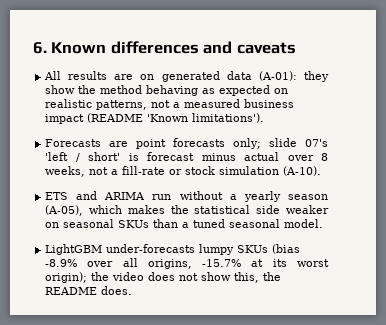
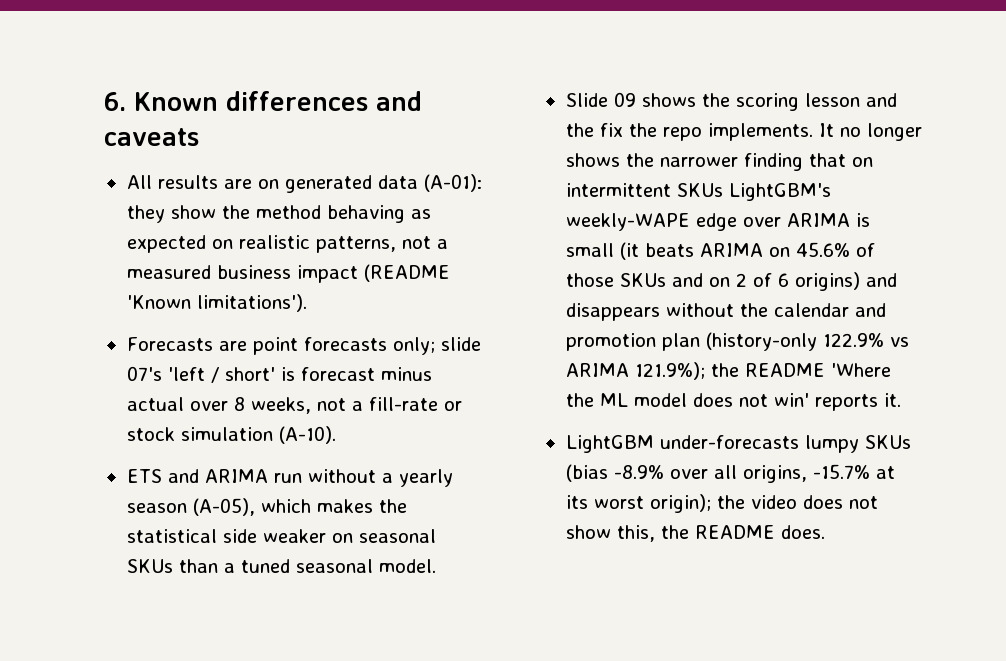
+ Slide 09 shows the scoring lesson and the fix the repo implements. It no longer shows the narrower finding that on intermittent SKUs LightGBM's weekly-WAPE edge over ARIMA is small (it beats ARIMA on 45.6% of those SKUs and on 2 of 6 origins) and disappears without the calendar and promotion plan (history-only 122.9% vs ARIMA 121.9%); the README 'Where the ML model does not win' reports it.

